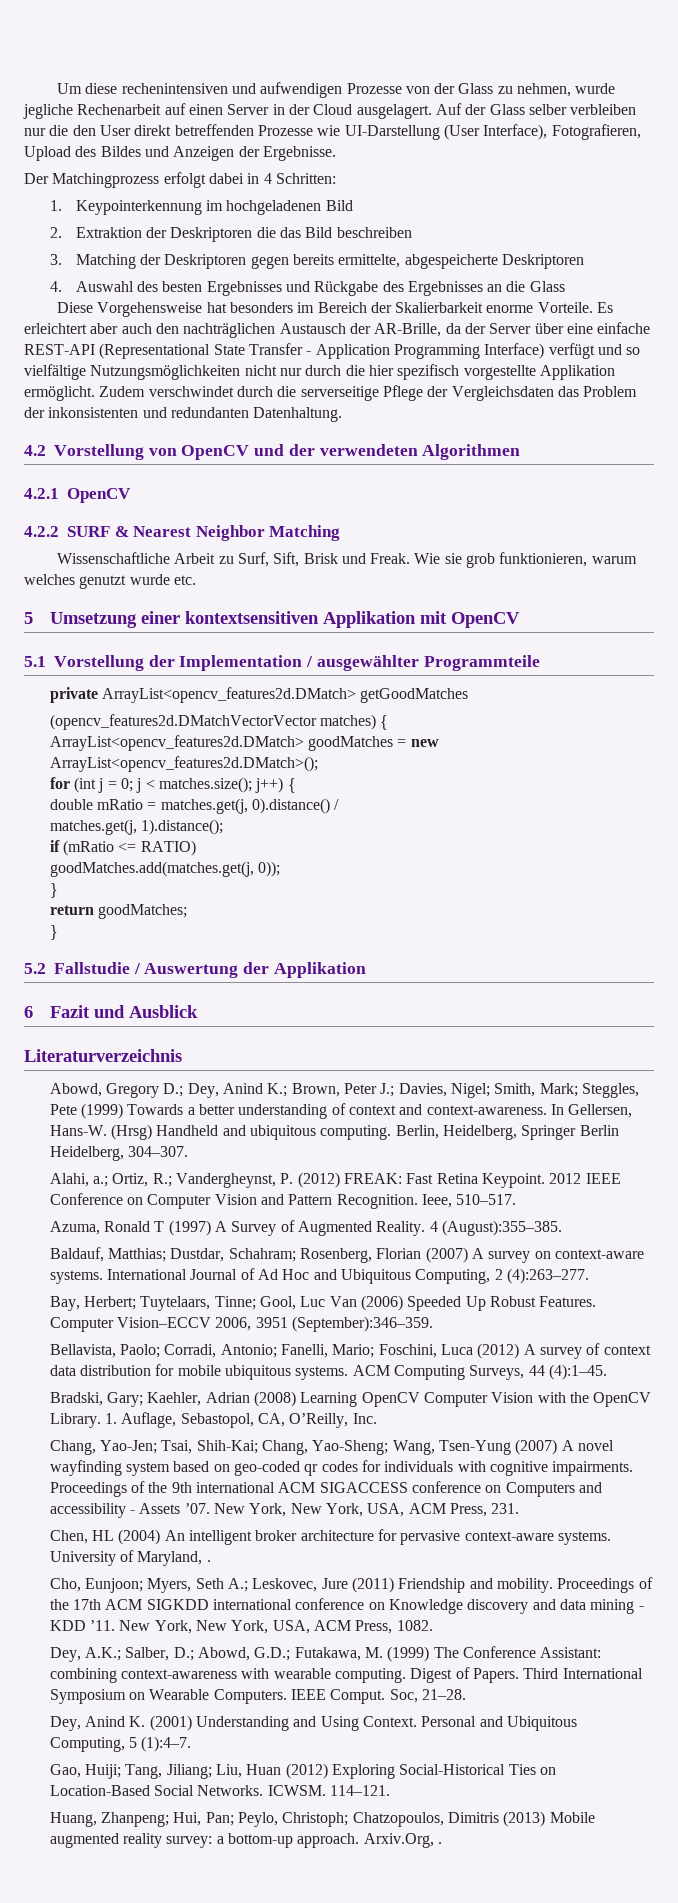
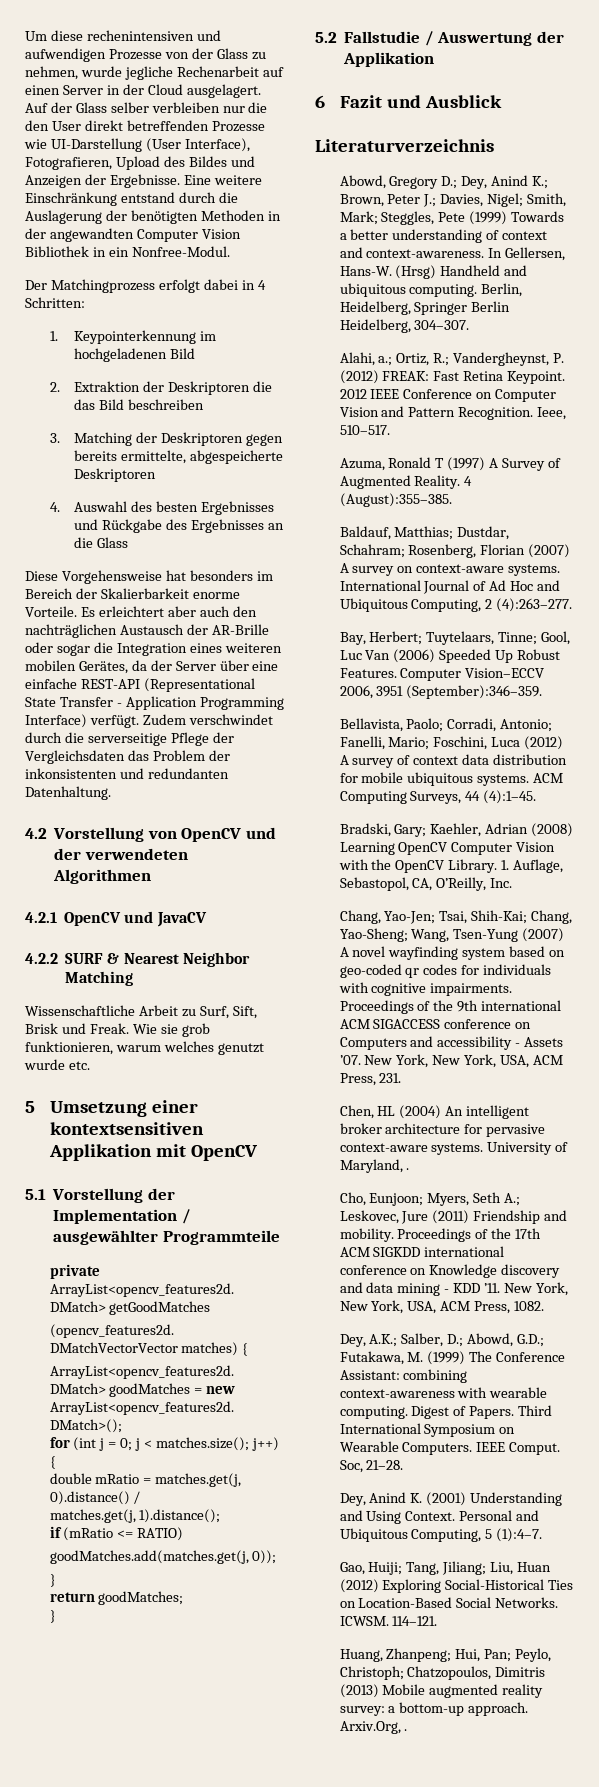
+ Eine weitere Einschränkung entstand durch die Auslagerung der benötigten Methoden in der angewandten Computer Vision Bibliothek in ein Nonfree-Modul.
- Es erleichtert aber auch den nachträglichen Austausch der AR-Brille, da der Server über eine einfache REST-API (Representational State Transfer - Application Programming Interface) verfügt und so vielfältige Nutzungsmöglichkeiten nicht nur durch die hier spezifisch vorgestellte Applikation ermöglicht.
+ Es erleichtert aber auch den nachträglichen Austausch der AR-Brille oder sogar die Integration eines weiteren mobilen Gerätes, da der Server über eine einfache REST-API (Representational State Transfer - Application Programming Interface) verfügt.
- 4.2.1 OpenCV
+ 4.2.1 OpenCV und JavaCV

